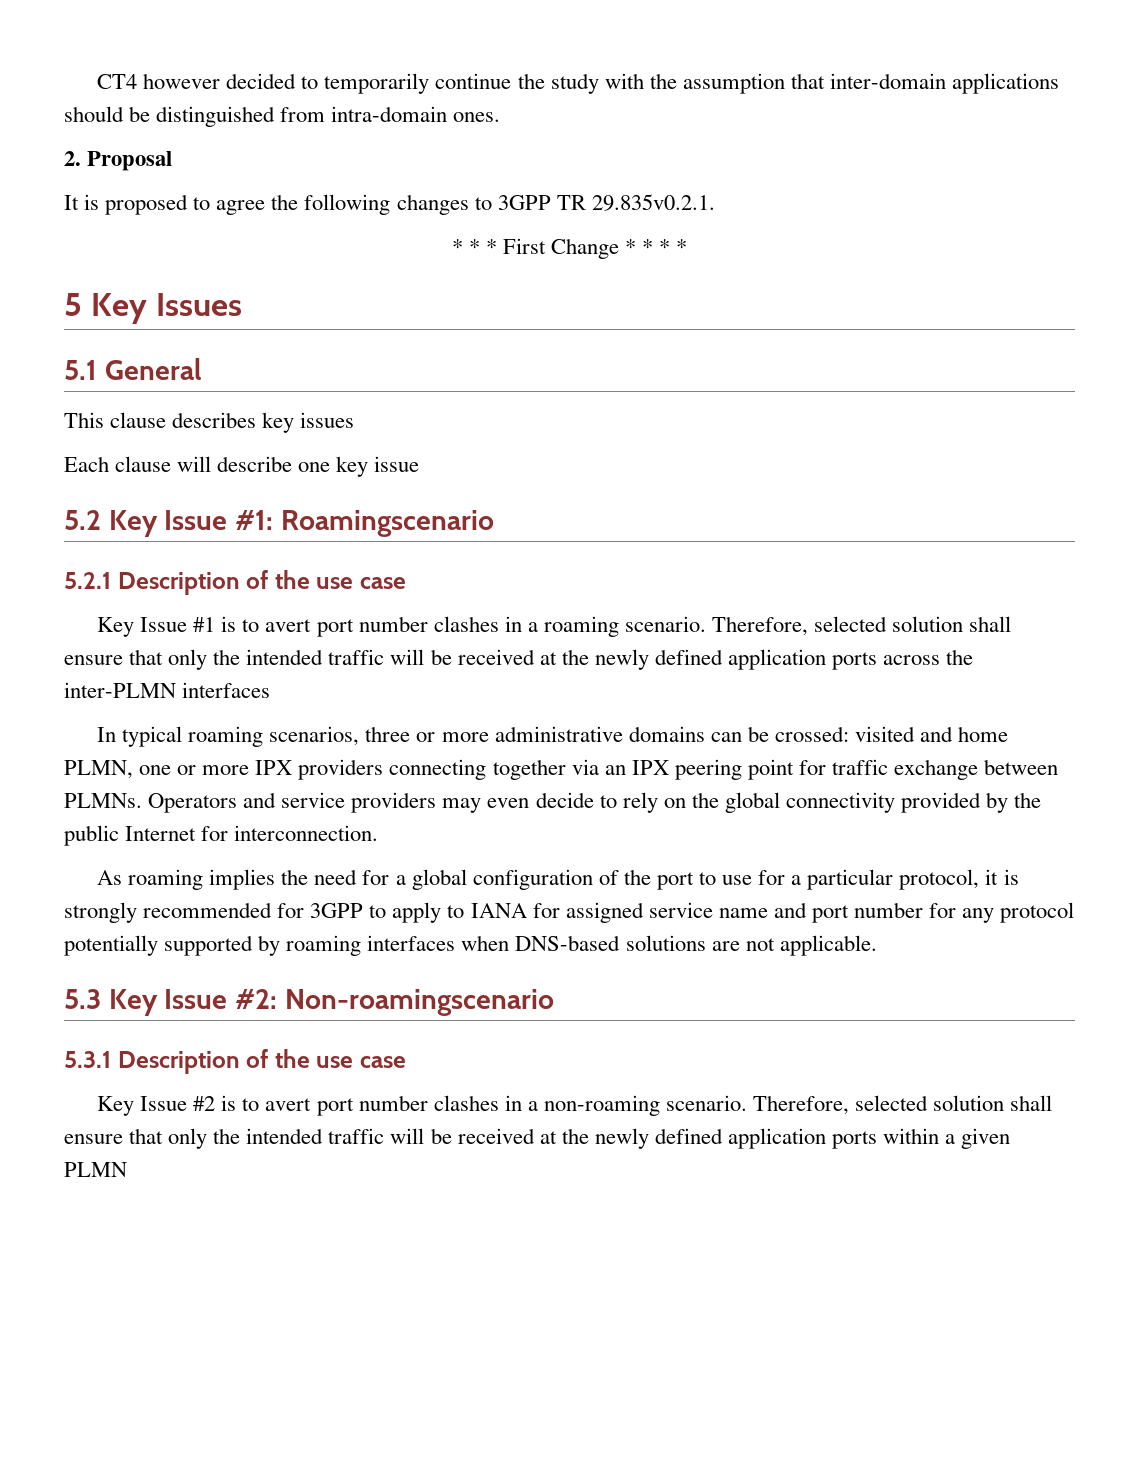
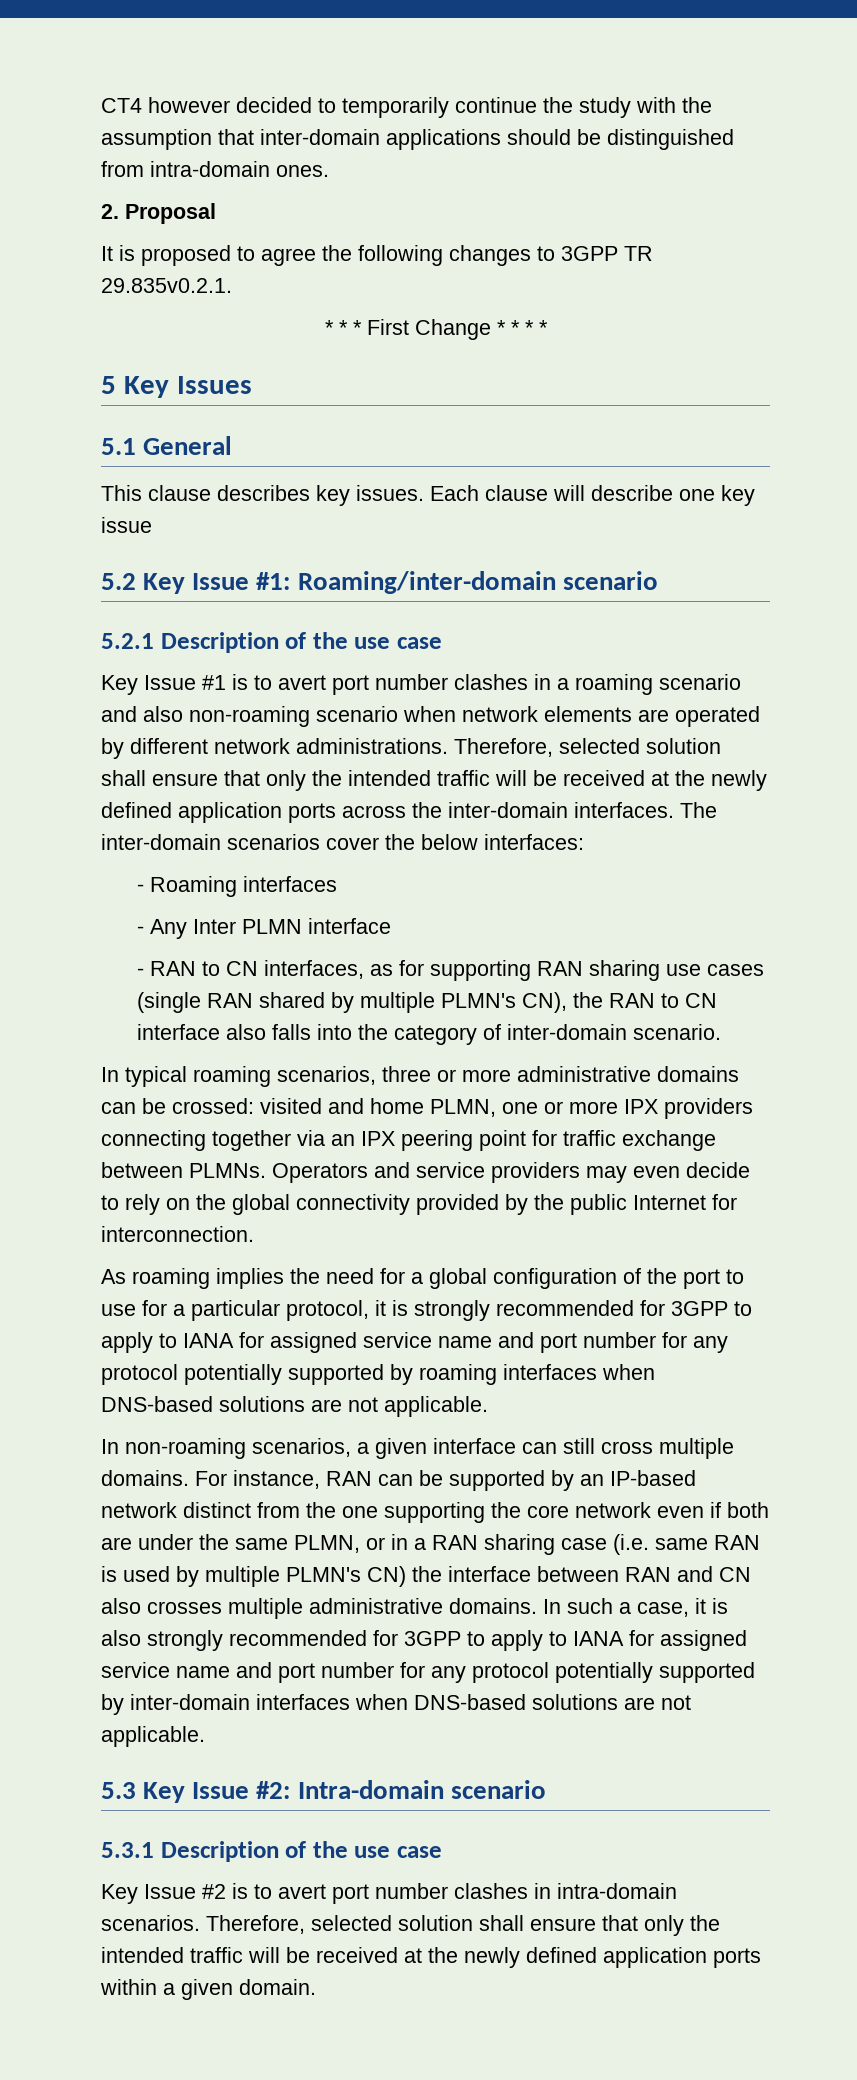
- This clause describes key issues
- Each clause will describe one key issue
+ This clause describes key issues. Each clause will describe one key issue
- 5.2 Key Issue #1: Roamingscenario
+ 5.2 Key Issue #1: Roaming/inter-domain scenario
- Key Issue #1 is to avert port number clashes in a roaming scenario.
+ Key Issue #1 is to avert port number clashes in a roaming scenario and also non-roaming scenario when network elements are operated by different network administrations.
- Therefore, selected solution shall ensure that only the intended traffic will be received at the newly defined application ports across the inter-PLMN interfaces
+ Therefore, selected solution shall ensure that only the intended traffic will be received at the newly defined application ports across the inter-domain interfaces. The inter-domain scenarios cover the below interfaces:
+ - Roaming interfaces
+ - Any Inter PLMN interface
+ - RAN to CN interfaces, as for supporting RAN sharing use cases (single RAN shared by multiple PLMN's CN), the RAN to CN interface also falls into the category of inter-domain scenario.
+ In non-roaming scenarios, a given interface can still cross multiple domains. For instance, RAN can be supported by an IP-based network distinct from the one supporting the core network even if both are under the same PLMN, or in a RAN sharing case (i.e. same RAN is used by multiple PLMN's CN) the interface between RAN and CN also crosses multiple administrative domains. In such a case, it is also strongly recommended for 3GPP to apply to IANA for assigned service name and port number for any protocol potentially supported by inter-domain interfaces when DNS-based solutions are not applicable.
- 5.3 Key Issue #2: Non-roamingscenario
+ 5.3 Key Issue #2: Intra-domain scenario
- Key Issue #2 is to avert port number clashes in a non-roaming scenario.
+ Key Issue #2 is to avert port number clashes in intra-domain scenarios.
- Therefore, selected solution shall ensure that only the intended traffic will be received at the newly defined application ports within a given PLMN
+ Therefore, selected solution shall ensure that only the intended traffic will be received at the newly defined application ports within a given domain.

